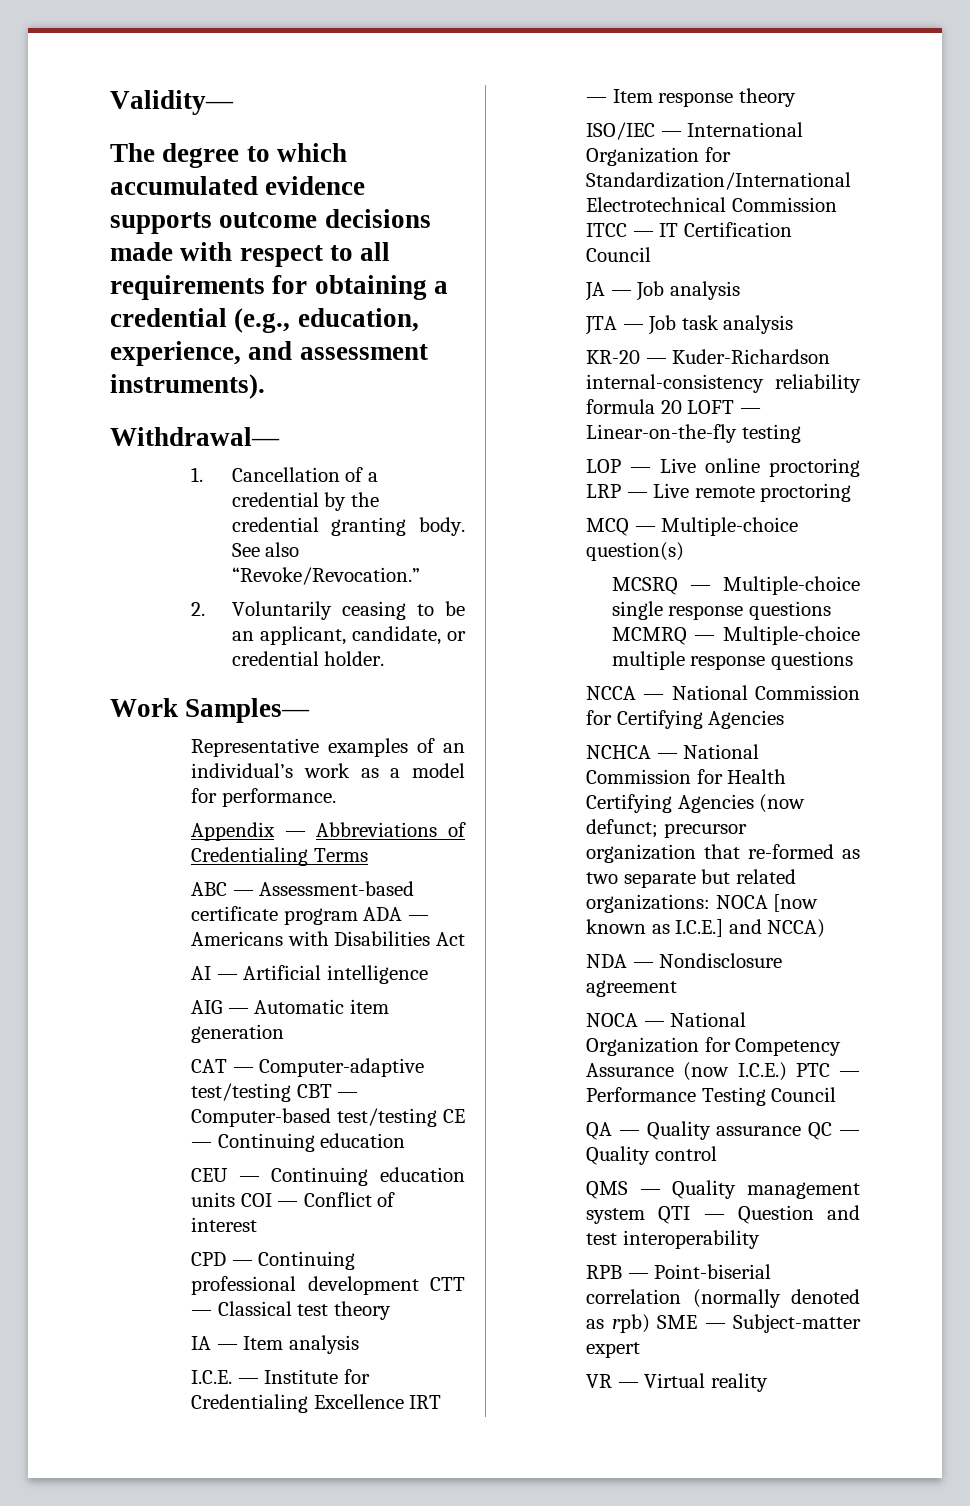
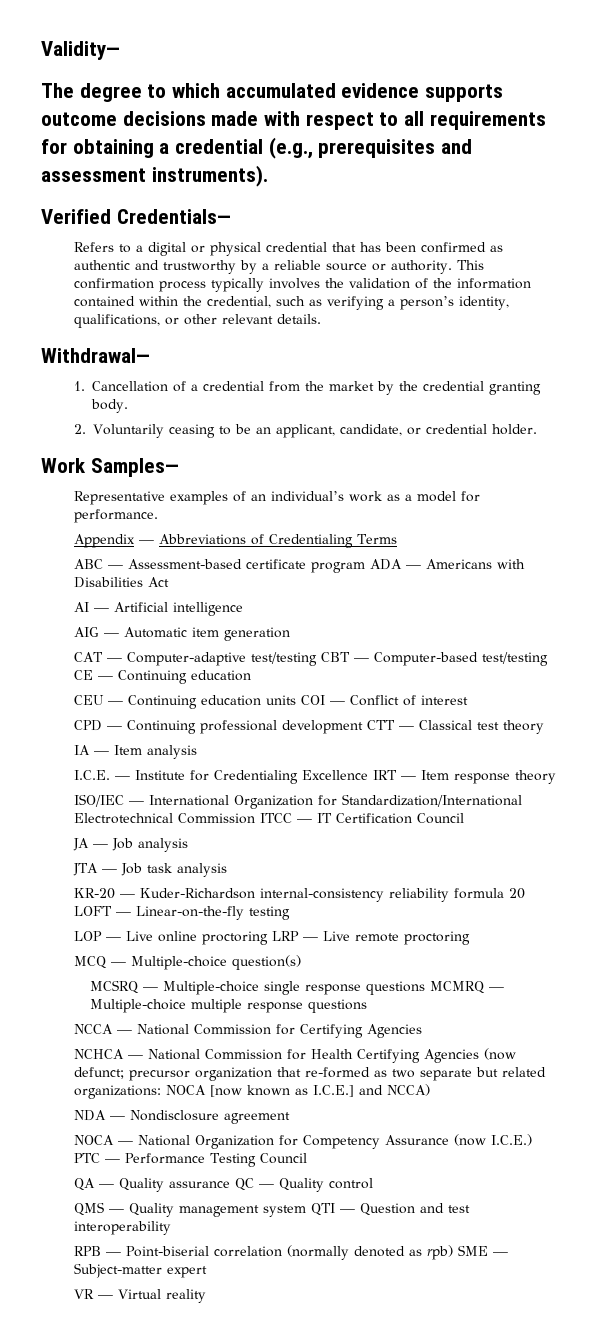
- The degree to which accumulated evidence supports outcome decisions made with respect to all requirements for obtaining a credential (e.g., education, experience, and assessment instruments).
+ The degree to which accumulated evidence supports outcome decisions made with respect to all requirements for obtaining a credential (e.g., prerequisites and assessment instruments).
+ Verified Credentials—
+ Refers to a digital or physical credential that has been confirmed as authentic and trustworthy by a reliable source or authority. This confirmation process typically involves the validation of the information contained within the credential, such as verifying a person’s identity, qualifications, or other relevant details.
- 1. Cancellation of a credential by the credential granting body. See also “Revoke/Revocation.”
+ 1. Cancellation of a credential from the market by the credential granting body.

